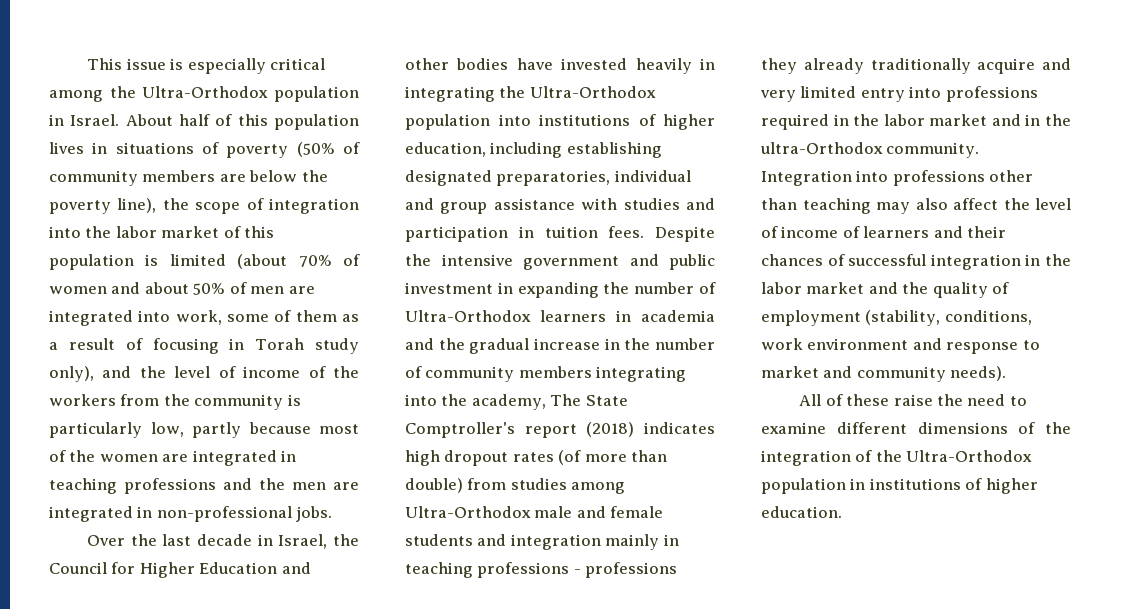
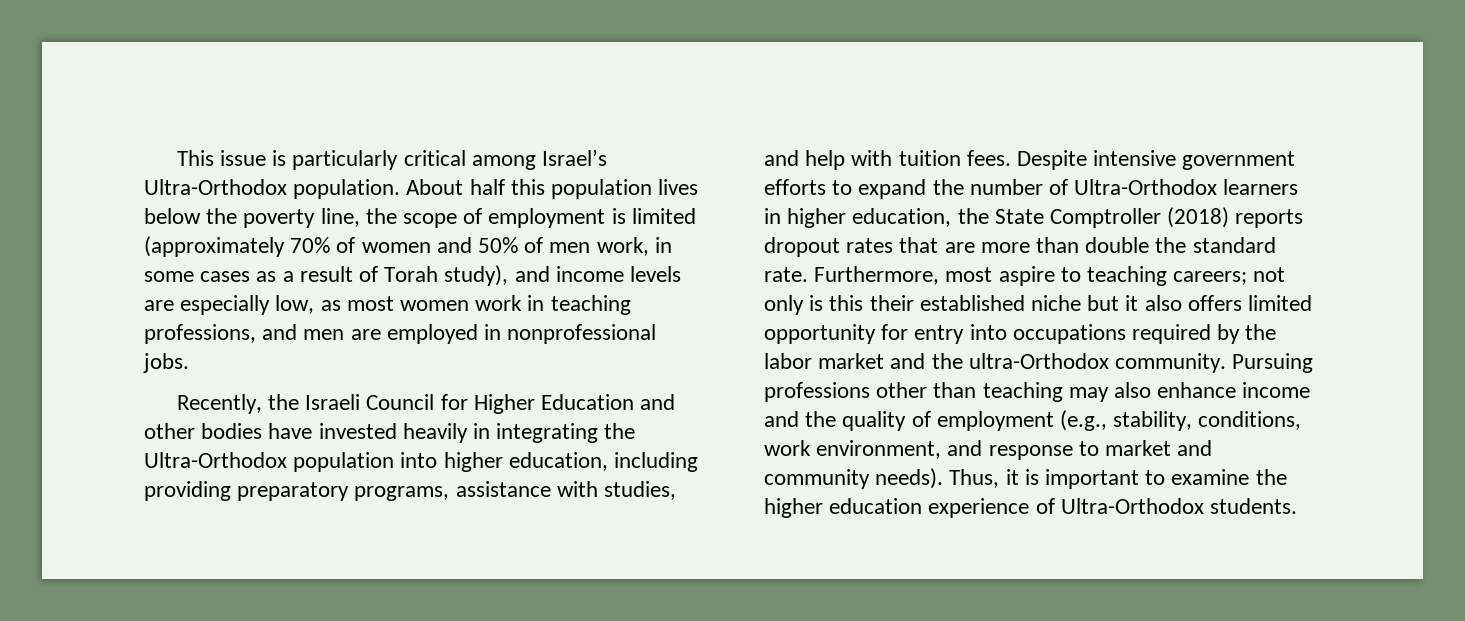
- This issue is especially critical among the Ultra-Orthodox population in Israel.
+ This issue is particularly critical among Israel’s Ultra-Orthodox population.
- About half of this population lives in situations of poverty (50% of community members are below the poverty line), the scope of integration into the labor market of this population is limited (about 70% of women and about 50% of men are integrated into work, some of them as a result of focusing in Torah study only), and the level of income of the workers from the community is particularly low, partly because most of the women are integrated in teaching professions and the men are integrated in non-professional jobs.
- Over the last decade in Israel, the Council for Higher Education and other bodies have invested heavily in integrating the Ultra-Orthodox population into institutions of higher education, including establishing designated preparatories, individual and group assistance with studies and participation in tuition fees.
+ About half this population lives below the poverty line, the scope of employment is limited (approximately 70% of women and 50% of men work, in some cases as a result of Torah study), and income levels are especially low, as most women work in teaching professions, and men are employed in nonprofessional jobs.
+ Recently, the Israeli Council for Higher Education and other bodies have invested heavily in integrating the Ultra-Orthodox population into higher education, including providing preparatory programs, assistance with studies, and help with tuition fees.
- Despite the intensive government and public investment in expanding the number of Ultra-Orthodox learners in academia and the gradual increase in the number of community members integrating into the academy, The State Comptroller's report (2018) indicates high dropout rates (of more than double) from studies among Ultra-Orthodox male and female students and integration mainly in teaching professions - professions they already traditionally acquire and very limited entry into professions required in the labor market and in the ultra-Orthodox community.
+ Despite intensive government efforts to expand the number of Ultra-Orthodox learners in higher education, the State Comptroller (2018) reports dropout rates that are more than double the standard rate. Furthermore, most aspire to teaching careers; not only is this their established niche but it also offers limited opportunity for entry into occupations required by the labor market and the ultra-Orthodox community.
- Integration into professions other than teaching may also affect the level of income of learners and their chances of successful integration in the labor market and the quality of employment (stability, conditions, work environment and response to market and community needs).
- All of these raise the need to examine different dimensions of the integration of the Ultra-Orthodox population in institutions of higher education.
+ Pursuing professions other than teaching may also enhance income and the quality of employment (e.g., stability, conditions, work environment, and response to market and community needs). Thus, it is important to examine the higher education experience of Ultra-Orthodox students.

